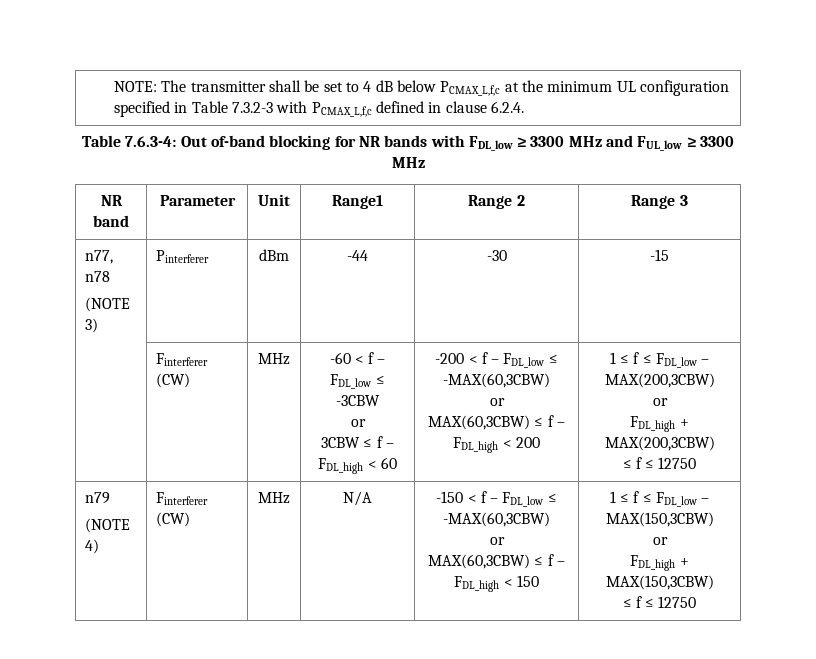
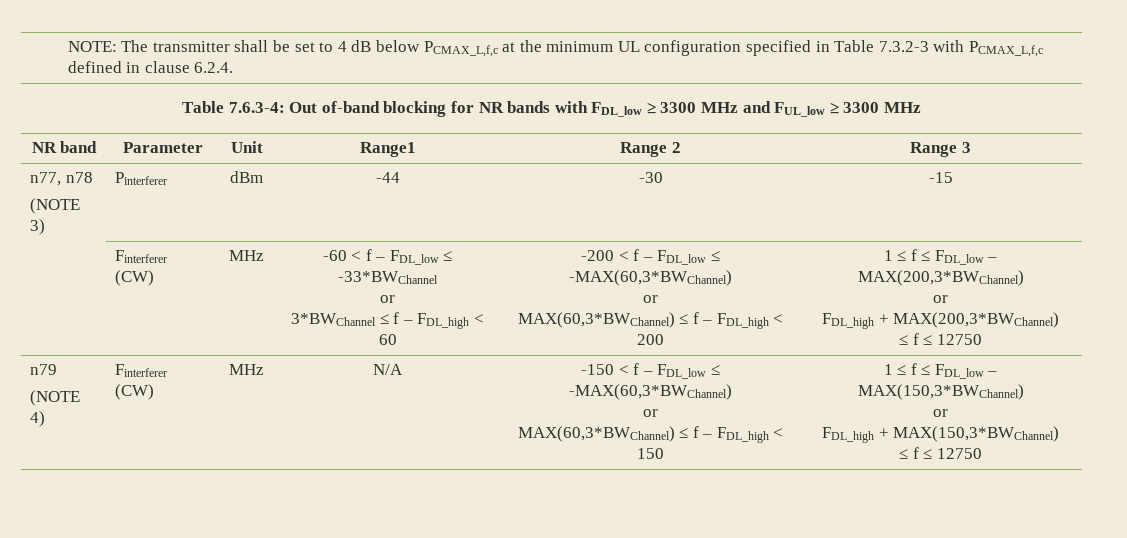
- -60 < f – FDL_low ≤ -3CBW
+ -60 < f – FDL_low ≤ -33*BWChannel
  or
- 3CBW ≤ f – FDL_high < 60
+ 3*BWChannel ≤ f – FDL_high < 60
- -200 < f – FDL_low ≤ -MAX(60,3CBW)
+ -200 < f – FDL_low ≤ -MAX(60,3*BWChannel)
  or
- MAX(60,3CBW) ≤ f – FDL_high < 200
+ MAX(60,3*BWChannel) ≤ f – FDL_high < 200
- 1 ≤ f ≤ FDL_low – MAX(200,3CBW)
+ 1 ≤ f ≤ FDL_low – MAX(200,3*BWChannel)
  or
- FDL_high + MAX(200,3CBW)
+ FDL_high + MAX(200,3*BWChannel)
  n79
- (NOTE 4) | Finterferer (CW) | MHz | N/A | -150 < f – FDL_low ≤ -MAX(60,3CBW)
+ (NOTE 4) | Finterferer (CW) | MHz | N/A | -150 < f – FDL_low ≤ -MAX(60,3*BWChannel)
  or
- MAX(60,3CBW) ≤ f – FDL_high < 150 | 1 ≤ f ≤ FDL_low – MAX(150,3CBW)
+ MAX(60,3*BWChannel) ≤ f – FDL_high < 150 | 1 ≤ f ≤ FDL_low – MAX(150,3*BWChannel)
  or
- FDL_high + MAX(150,3CBW)
+ FDL_high + MAX(150,3*BWChannel)

